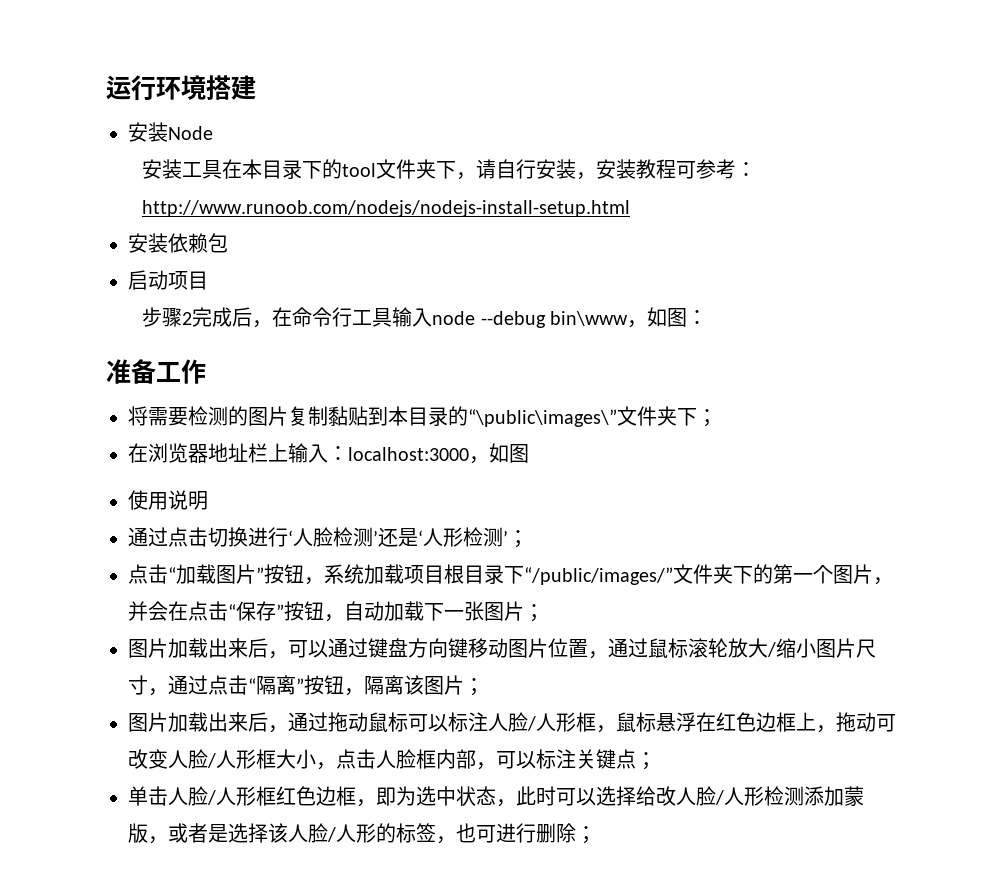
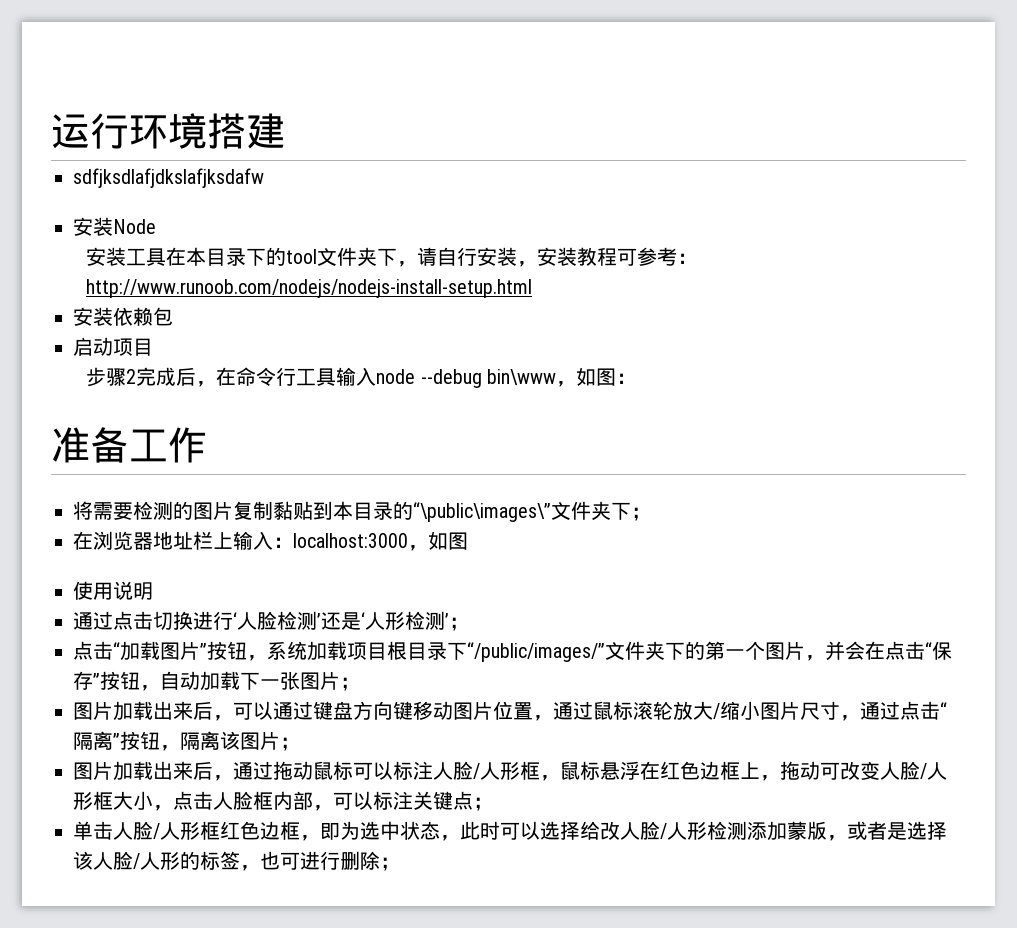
+ sdfjksdlafjdkslafjksdafw

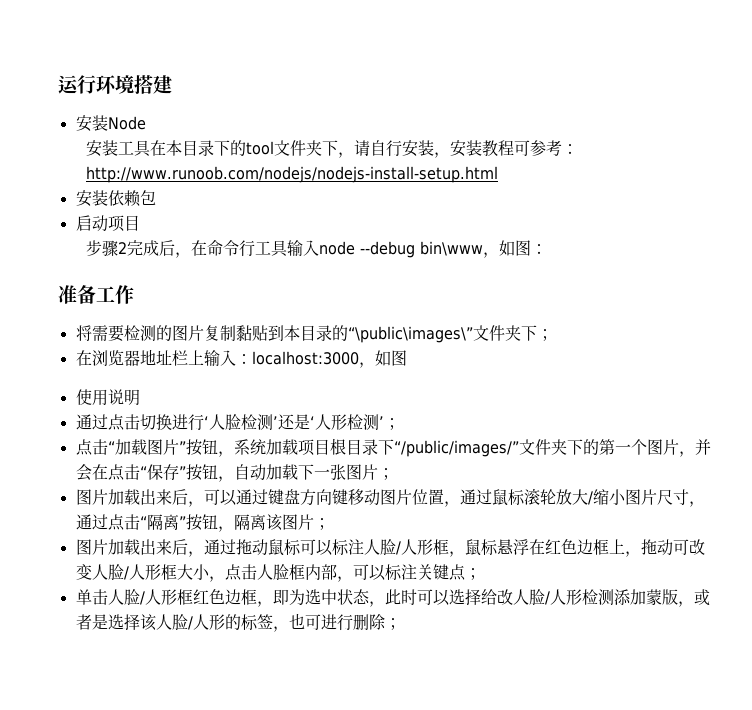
- sdfjksdlafjdkslafjksdafw

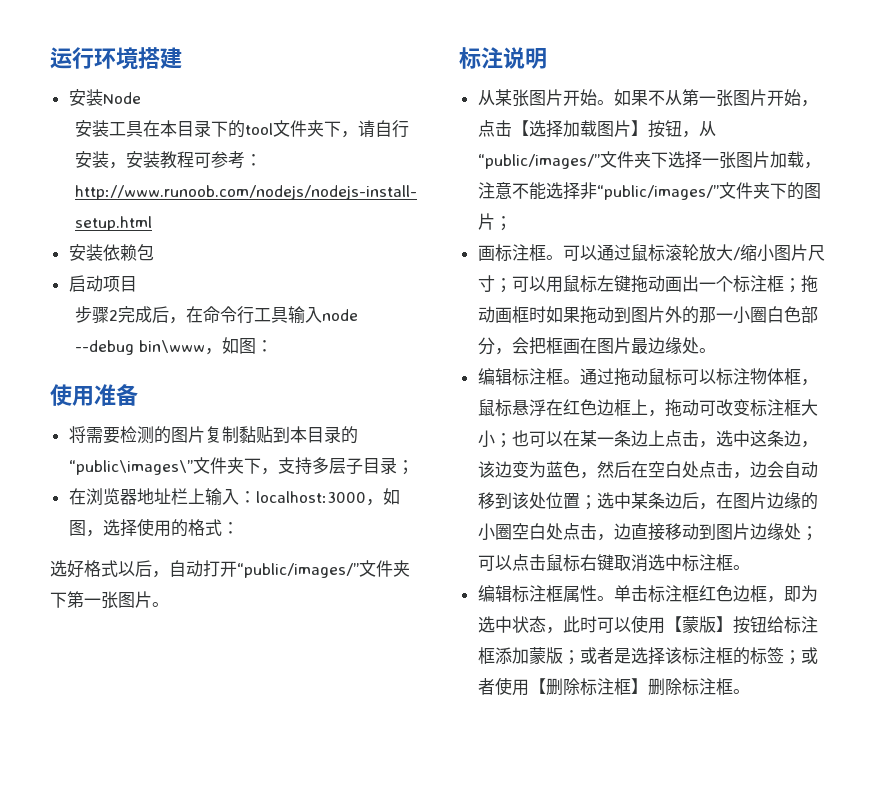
- 准备工作
+ 使用准备
- 将需要检测的图片复制黏贴到本目录的“\public\images\”文件夹下；
+ 将需要检测的图片复制黏贴到本目录的“public\images\”文件夹下，支持多层子目录；
- 在浏览器地址栏上输入：localhost:3000，如图
- 使用说明
- 通过点击切换进行‘人脸检测’还是‘人形检测’；
- 点击“加载图片”按钮，系统加载项目根目录下“/public/images/”文件夹下的第一个图片，并会在点击“保存”按钮，自动加载下一张图片；
- 图片加载出来后，可以通过键盘方向键移动图片位置，通过鼠标滚轮放大/缩小图片尺寸，通过点击“隔离”按钮，隔离该图片；
- 图片加载出来后，通过拖动鼠标可以标注人脸/人形框，鼠标悬浮在红色边框上，拖动可改变人脸/人形框大小，点击人脸框内部，可以标注关键点；
- 单击人脸/人形框红色边框，即为选中状态，此时可以选择给改人脸/人形检测添加蒙版，或者是选择该人脸/人形的标签，也可进行删除；
+ 在浏览器地址栏上输入：localhost:3000，如图，选择使用的格式：
+ 选好格式以后，自动打开“public/images/”文件夹下第一张图片。
+ 标注说明
+ 从某张图片开始。如果不从第一张图片开始，点击【选择加载图片】按钮，从“public/images/”文件夹下选择一张图片加载，注意不能选择非“public/images/”文件夹下的图片；
+ 画标注框。可以通过鼠标滚轮放大/缩小图片尺寸；可以用鼠标左键拖动画出一个标注框；拖动画框时如果拖动到图片外的那一小圈白色部分，会把框画在图片最边缘处。
+ 编辑标注框。通过拖动鼠标可以标注物体框，鼠标悬浮在红色边框上，拖动可改变标注框大小；也可以在某一条边上点击，选中这条边，该边变为蓝色，然后在空白处点击，边会自动移到该处位置；选中某条边后，在图片边缘的小圈空白处点击，边直接移动到图片边缘处；可以点击鼠标右键取消选中标注框。
+ 编辑标注框属性。单击标注框红色边框，即为选中状态，此时可以使用【蒙版】按钮给标注框添加蒙版；或者是选择该标注框的标签；或者使用【删除标注框】删除标注框。

